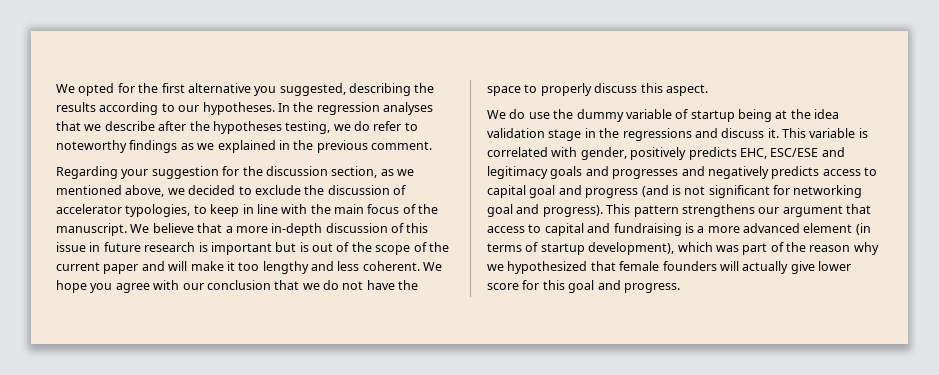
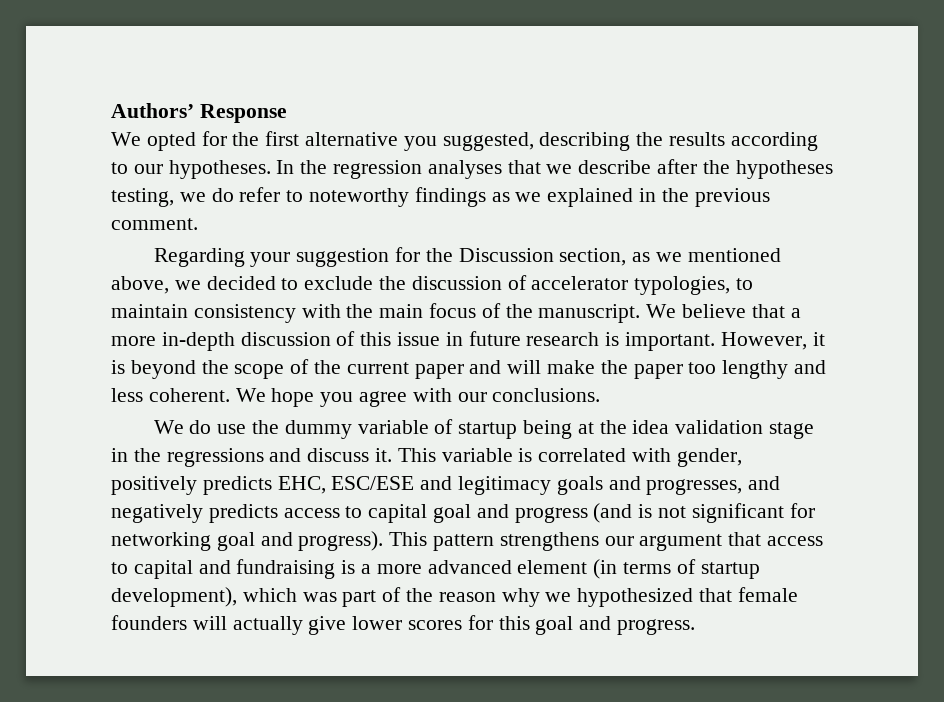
+ Authors’ Response
- Regarding your suggestion for the discussion section, as we mentioned above, we decided to exclude the discussion of accelerator typologies, to keep in line with the main focus of the manuscript.
+ Regarding your suggestion for the Discussion section, as we mentioned above, we decided to exclude the discussion of accelerator typologies, to maintain consistency with the main focus of the manuscript.
- We believe that a more in-depth discussion of this issue in future research is important but is out of the scope of the current paper and will make it too lengthy and less coherent.
+ We believe that a more in-depth discussion of this issue in future research is important. However, it is beyond the scope of the current paper and will make the paper too lengthy and less coherent.
- We hope you agree with our conclusion that we do not have the space to properly discuss this aspect.
+ We hope you agree with our conclusions.
- This variable is correlated with gender, positively predicts EHC, ESC/ESE and legitimacy goals and progresses and negatively predicts access to capital goal and progress (and is not significant for networking goal and progress).
+ This variable is correlated with gender, positively predicts EHC, ESC/ESE and legitimacy goals and progresses, and negatively predicts access to capital goal and progress (and is not significant for networking goal and progress).
- This pattern strengthens our argument that access to capital and fundraising is a more advanced element (in terms of startup development), which was part of the reason why we hypothesized that female founders will actually give lower score for this goal and progress.
+ This pattern strengthens our argument that access to capital and fundraising is a more advanced element (in terms of startup development), which was part of the reason why we hypothesized that female founders will actually give lower scores for this goal and progress.

